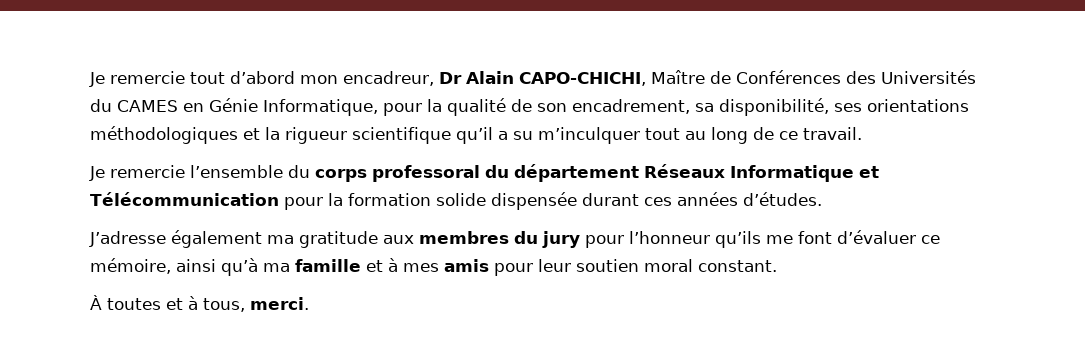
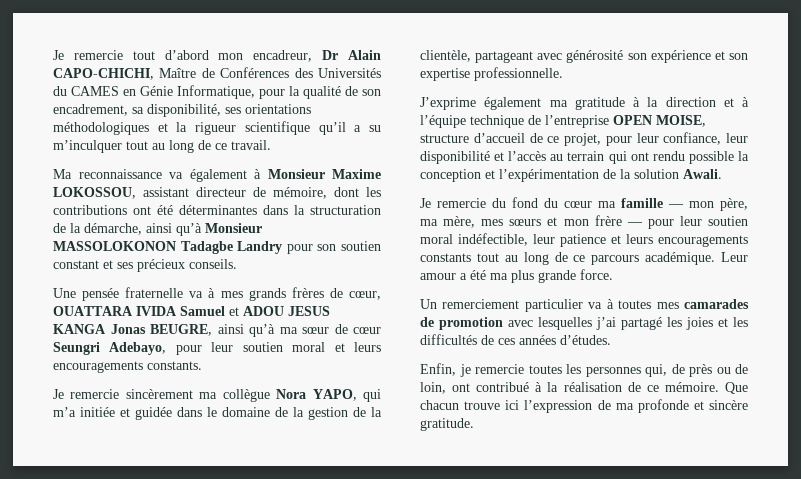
- Je remercie l’ensemble du corps professoral du département Réseaux Informatique et Télécommunication pour la formation solide dispensée durant ces années d’études.
- J’adresse également ma gratitude aux membres du jury pour l’honneur qu’ils me font d’évaluer ce mémoire, ainsi qu’à ma famille et à mes amis pour leur soutien moral constant.
- À toutes et à tous, merci.
+ Ma reconnaissance va également à Monsieur Maxime LOKOSSOU, assistant directeur de mémoire, dont les contributions ont été déterminantes dans la structuration de la démarche, ainsi qu’à Monsieur MASSOLOKONON Tadagbe Landry pour son soutien constant et ses précieux conseils.
+ Une pensée fraternelle va à mes grands frères de cœur, OUATTARA IVIDA Samuel et ADOU JESUS KANGA Jonas BEUGRE, ainsi qu’à ma sœur de cœur Seungri Adebayo, pour leur soutien moral et leurs encouragements constants.
+ Je remercie sincèrement ma collègue Nora YAPO, qui m’a initiée et guidée dans le domaine de la gestion de la clientèle, partageant avec générosité son expérience et son expertise professionnelle.
+ J’exprime également ma gratitude à la direction et à l’équipe technique de l’entreprise OPEN MOISE, structure d’accueil de ce projet, pour leur confiance, leur disponibilité et l’accès au terrain qui ont rendu possible la conception et l’expérimentation de la solution Awali.
+ Je remercie du fond du cœur ma famille — mon père, ma mère, mes sœurs et mon frère — pour leur soutien moral indéfectible, leur patience et leurs encouragements constants tout au long de ce parcours académique. Leur amour a été ma plus grande force.
+ Un remerciement particulier va à toutes mes camarades de promotion avec lesquelles j’ai partagé les joies et les difficultés de ces années d’études.
+ Enfin, je remercie toutes les personnes qui, de près ou de loin, ont contribué à la réalisation de ce mémoire. Que chacun trouve ici l’expression de ma profonde et sincère gratitude.

